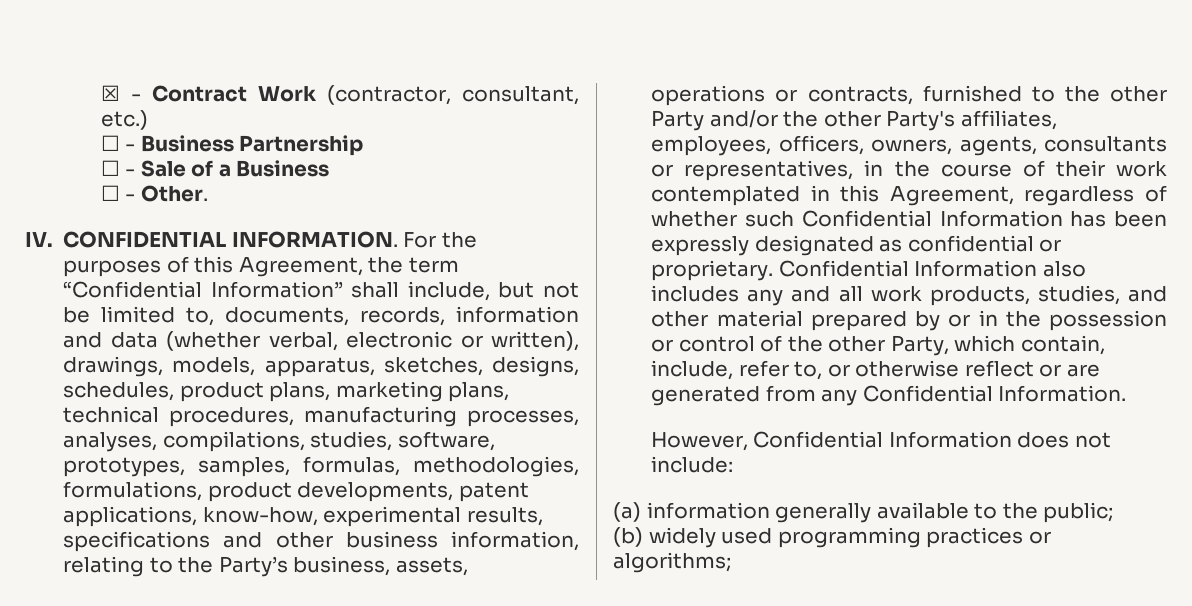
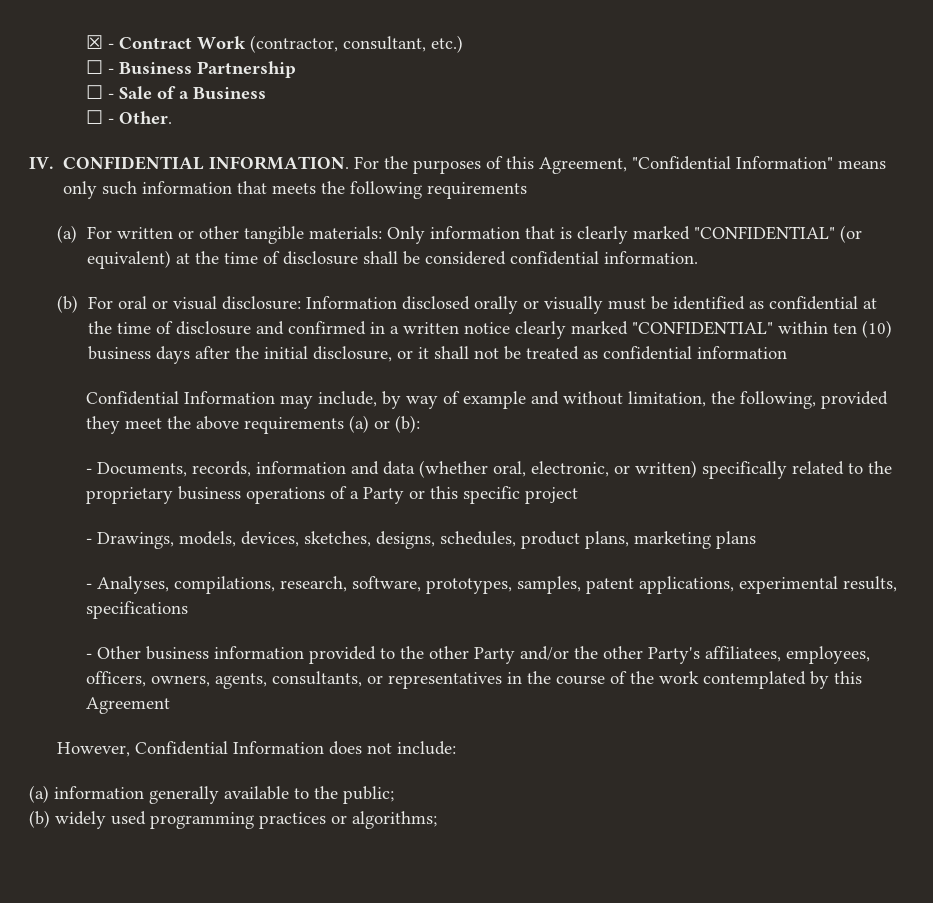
- For the purposes of this Agreement, the term “Confidential Information” shall include, but not be limited to, documents, records, information and data (whether verbal, electronic or written), drawings, models, apparatus, sketches, designs, schedules, product plans, marketing plans, technical procedures, manufacturing processes, analyses, compilations, studies, software, prototypes, samples, formulas, methodologies, formulations, product developments, patent applications, know-how, experimental results, specifications and other business information, relating to the Party’s business, assets, operations or contracts, furnished to the other Party and/or the other Party's affiliates, employees, officers, owners, agents, consultants or representatives, in the course of their work contemplated in this Agreement, regardless of whether such Confidential Information has been expressly designated as confidential or proprietary. Confidential Information also includes any and all work products, studies, and other material prepared by or in the possession or control of the other Party, which contain, include, refer to, or otherwise reflect or are generated from any Confidential Information.
+ For the purposes of this Agreement, "Confidential Information" means only such information that meets the following requirements
+ (a) For written or other tangible materials: Only information that is clearly marked "CONFIDENTIAL" (or equivalent) at the time of disclosure shall be considered confidential information.
+ (b) For oral or visual disclosure: Information disclosed orally or visually must be identified as confidential at the time of disclosure and confirmed in a written notice clearly marked "CONFIDENTIAL" within ten (10) business days after the initial disclosure, or it shall not be treated as confidential information
+ Confidential Information may include, by way of example and without limitation, the following, provided they meet the above requirements (a) or (b):
+ - Documents, records, information and data (whether oral, electronic, or written) specifically related to the proprietary business operations of a Party or this specific project
+ - Drawings, models, devices, sketches, designs, schedules, product plans, marketing plans
+ - Analyses, compilations, research, software, prototypes, samples, patent applications, experimental results, specifications
+ - Other business information provided to the other Party and/or the other Party's affiliatees, employees, officers, owners, agents, consultants, or representatives in the course of the work contemplated by this Agreement

